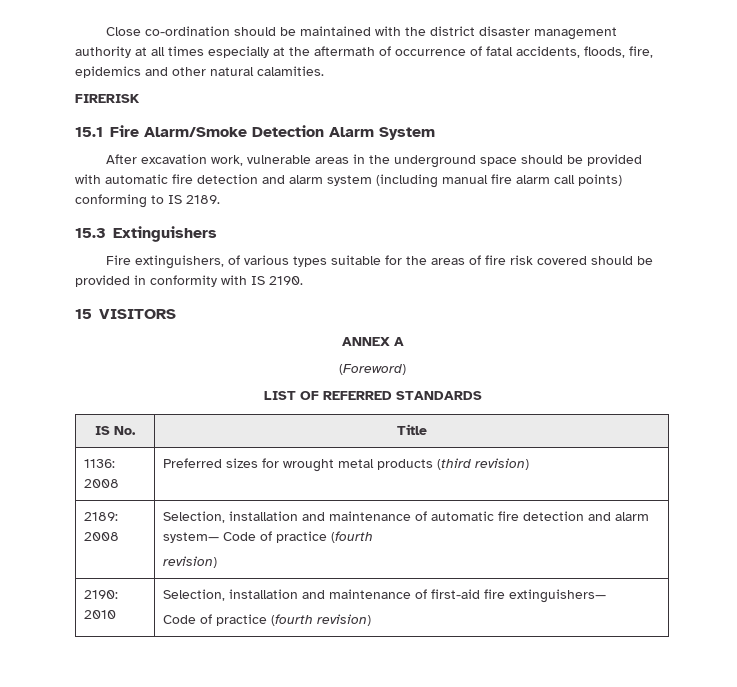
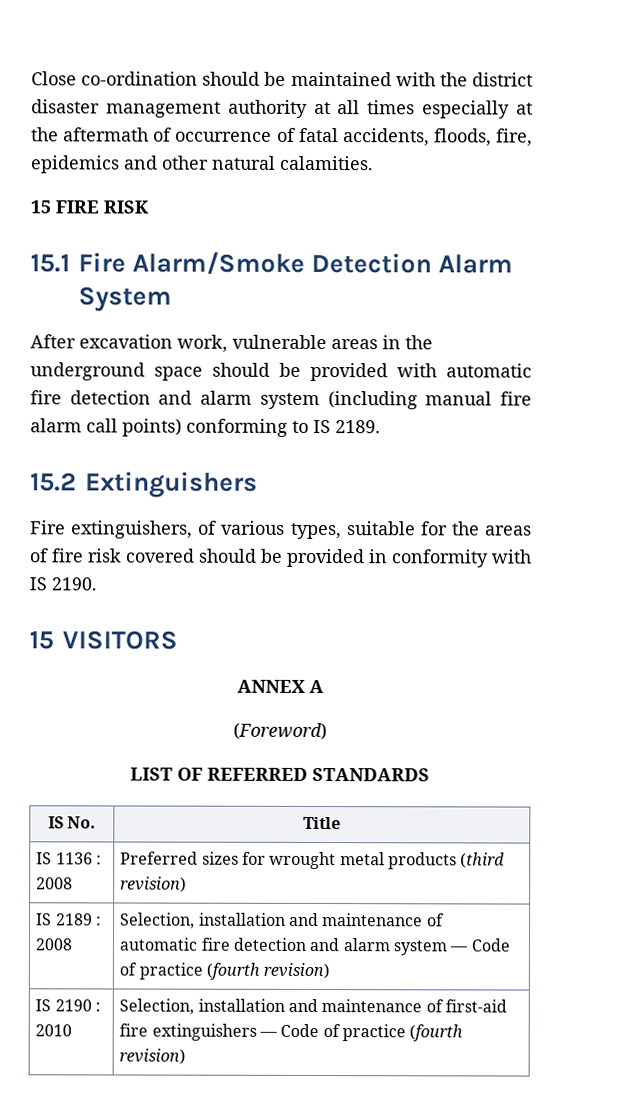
- FIRERISK
+ 15 FIRE RISK
- 15.3 Extinguishers
+ 15.2 Extinguishers
- Fire extinguishers, of various types suitable for the areas of fire risk covered should be provided in conformity with IS 2190.
+ Fire extinguishers, of various types, suitable for the areas of fire risk covered should be provided in conformity with IS 2190.
- 1136: 2008 | Preferred sizes for wrought metal products (third revision)
+ IS 1136 : 2008 | Preferred sizes for wrought metal products (third revision)
- 2189: 2008 | Selection, installation and maintenance of automatic fire detection and alarm system— Code of practice (fourth
- revision)
- 2190: 2010 | Selection, installation and maintenance of first-aid fire extinguishers—
- Code of practice (fourth revision)
+ IS 2189 : 2008 | Selection, installation and maintenance of automatic fire detection and alarm system — Code of practice (fourth revision)
+ IS 2190 : 2010 | Selection, installation and maintenance of first-aid fire extinguishers — Code of practice (fourth revision)

